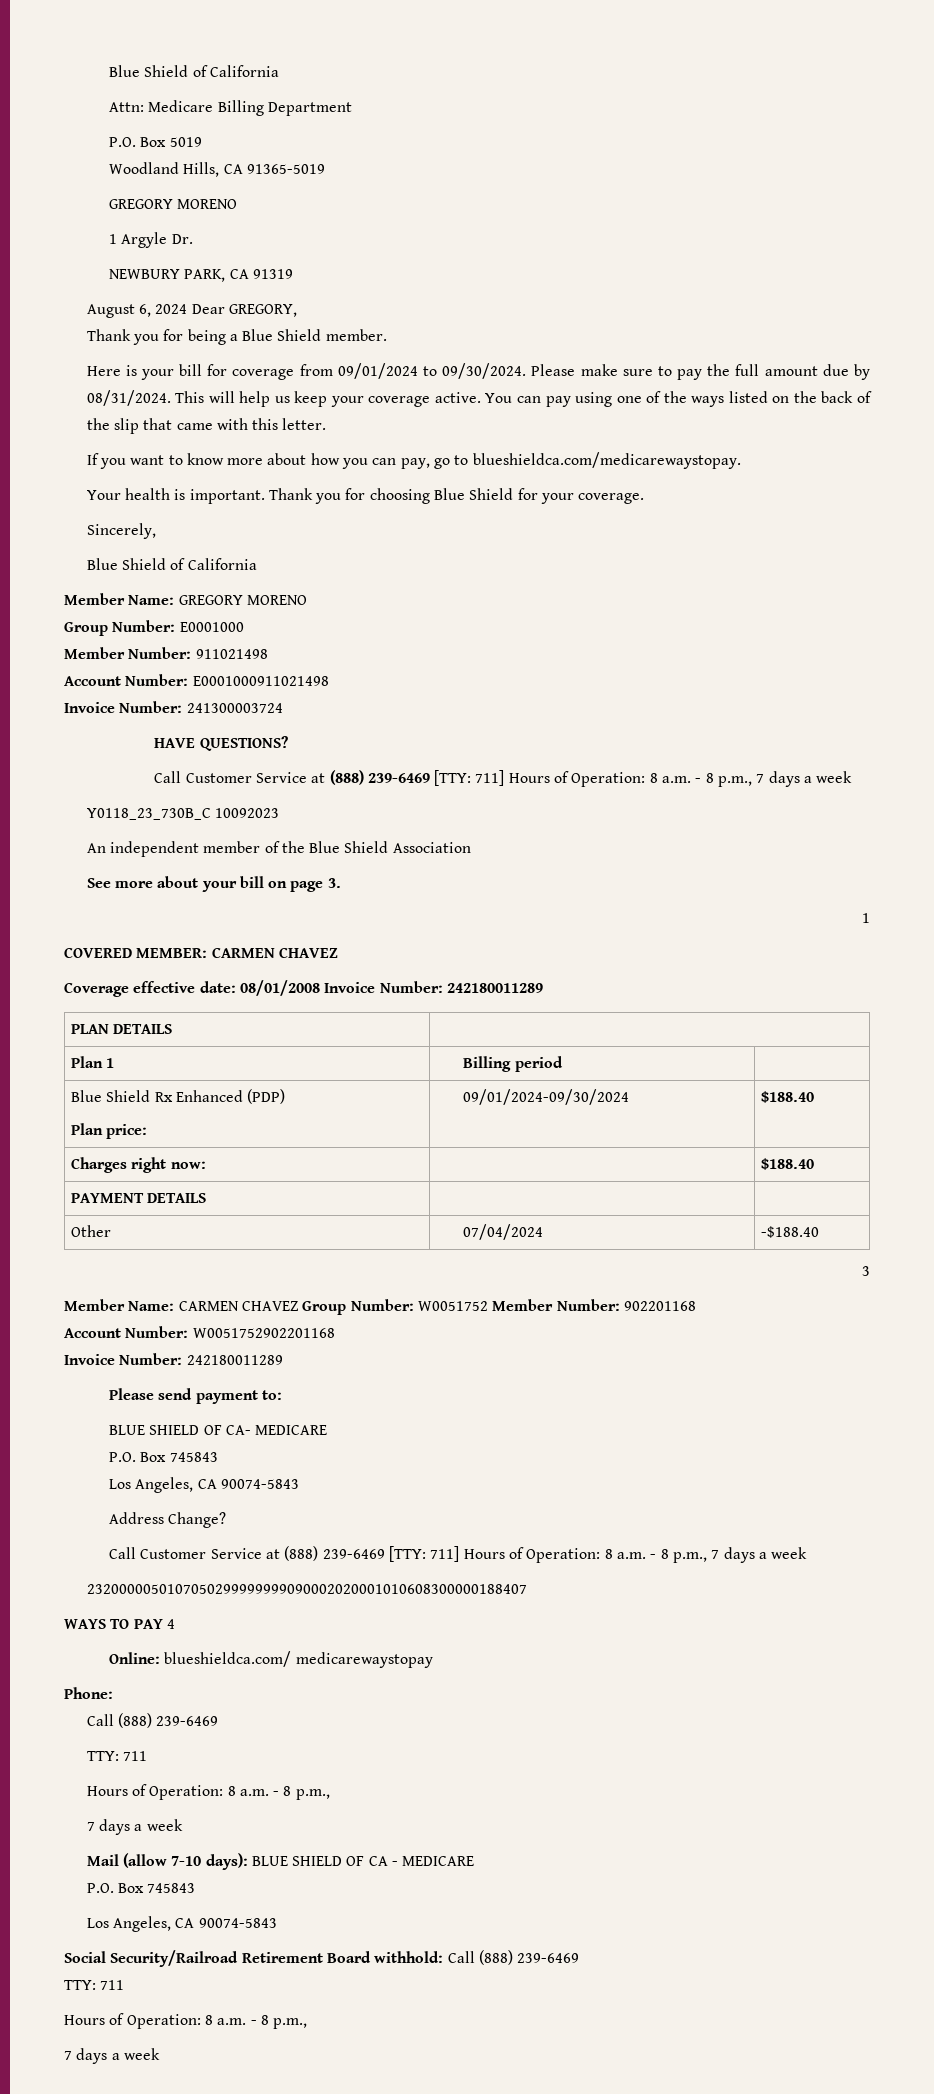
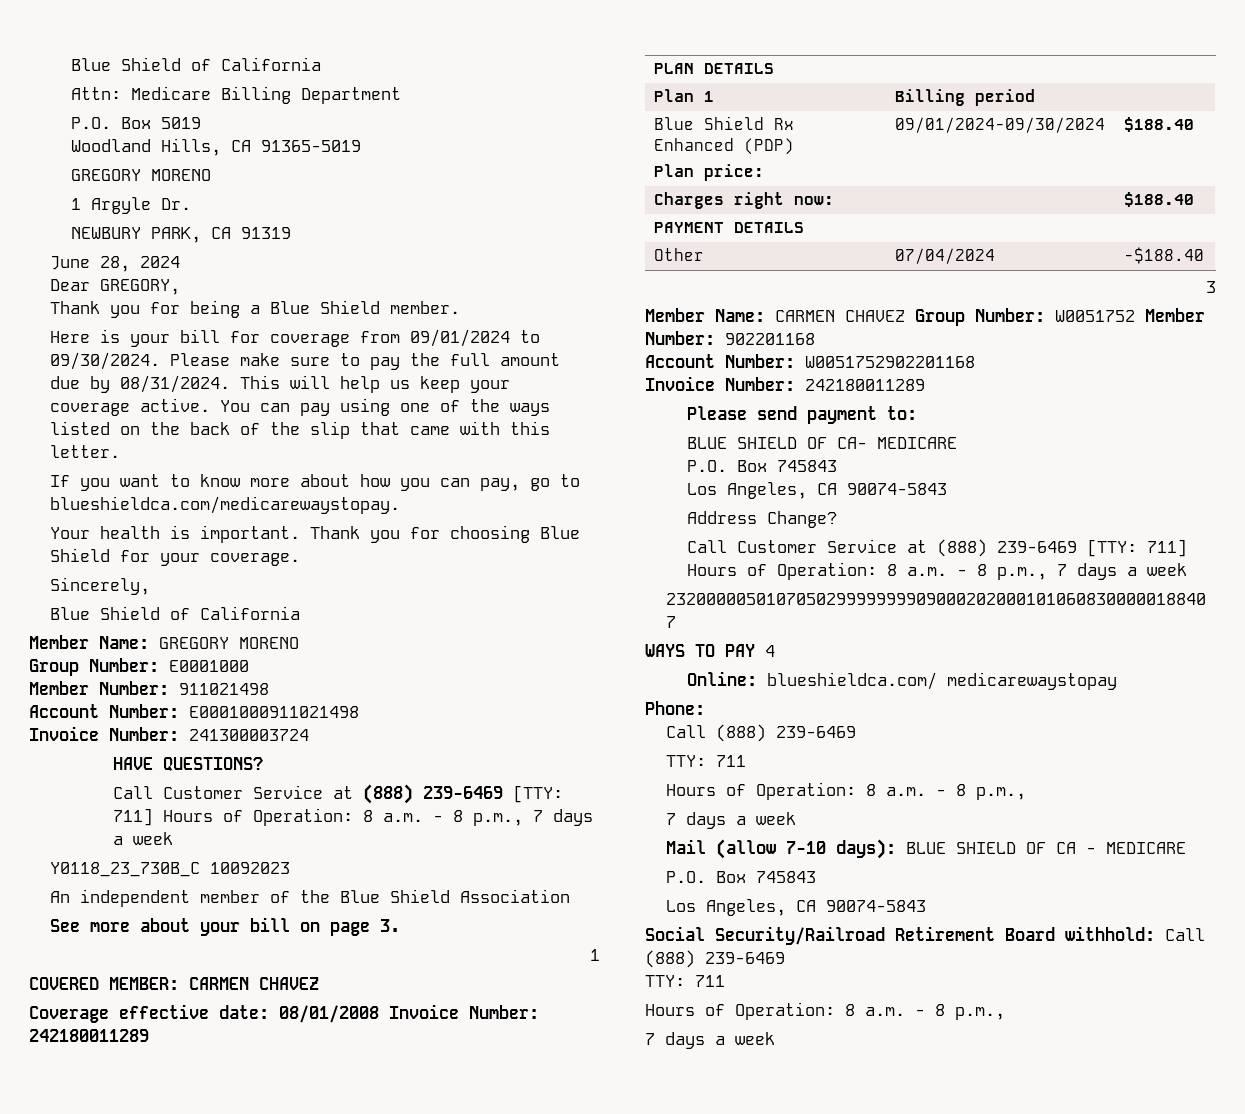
- August 6, 2024 Dear GREGORY,
+ June 28, 2024
+ Dear GREGORY,

